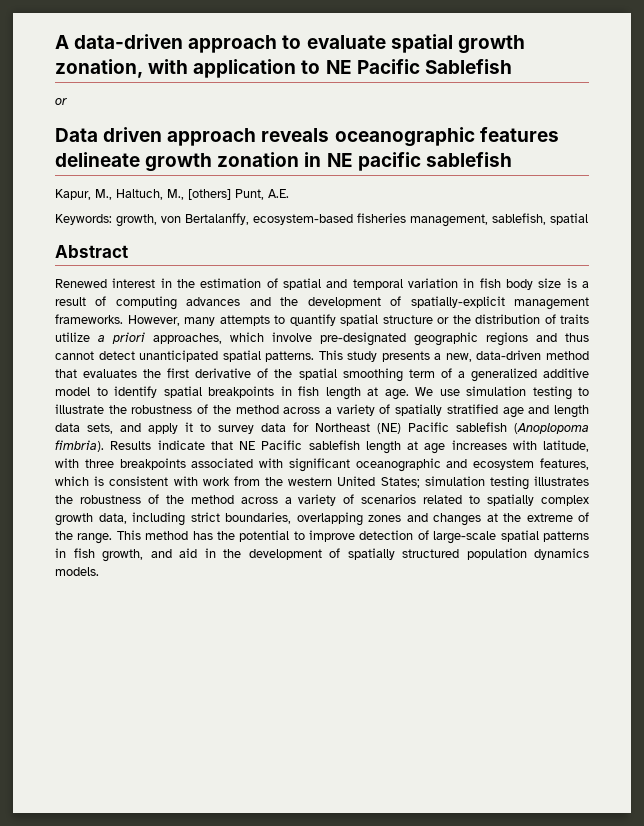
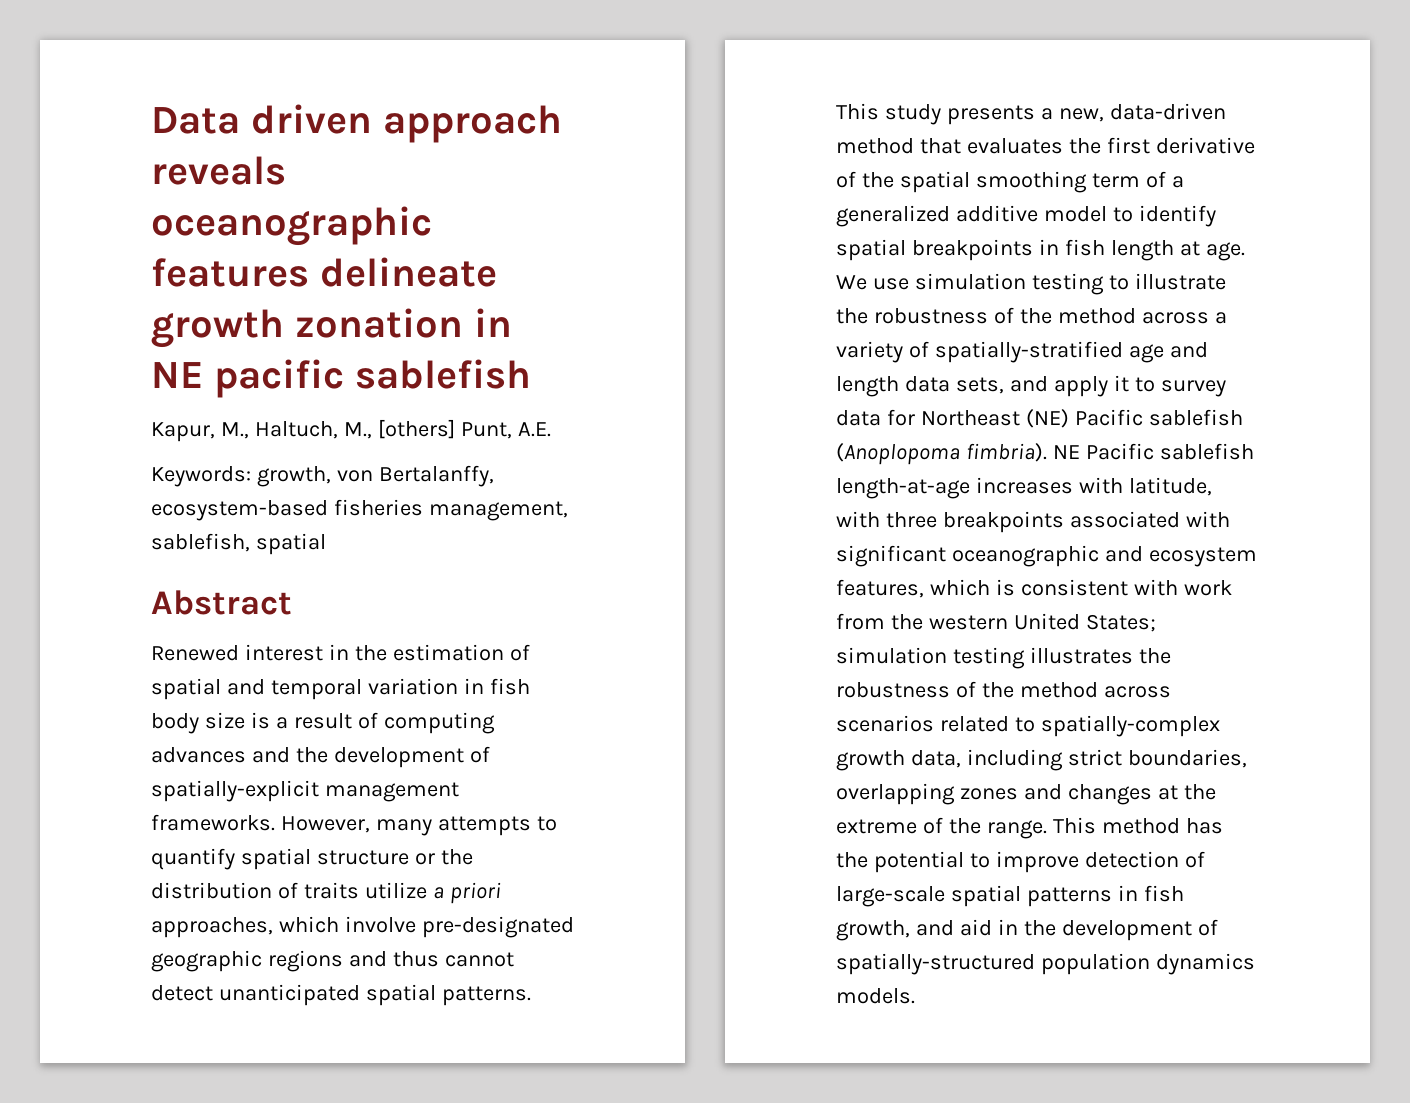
- A data-driven approach to evaluate spatial growth zonation, with application to NE Pacific Sablefish
- or
- We use simulation testing to illustrate the robustness of the method across a variety of spatially stratified age and length data sets, and apply it to survey data for Northeast (NE) Pacific sablefish (Anoplopoma fimbria).
+ We use simulation testing to illustrate the robustness of the method across a variety of spatially-stratified age and length data sets, and apply it to survey data for Northeast (NE) Pacific sablefish (Anoplopoma fimbria).
- Results indicate that NE Pacific sablefish length at age increases with latitude, with three breakpoints associated with significant oceanographic and ecosystem features, which is consistent with work from the western United States; simulation testing illustrates the robustness of the method across a variety of scenarios related to spatially complex growth data, including strict boundaries, overlapping zones and changes at the extreme of the range.
+ NE Pacific sablefish length-at-age increases with latitude, with three breakpoints associated with significant oceanographic and ecosystem features, which is consistent with work from the western United States; simulation testing illustrates the robustness of the method across scenarios related to spatially-complex growth data, including strict boundaries, overlapping zones and changes at the extreme of the range.
- This method has the potential to improve detection of large-scale spatial patterns in fish growth, and aid in the development of spatially structured population dynamics models.
+ This method has the potential to improve detection of large-scale spatial patterns in fish growth, and aid in the development of spatially-structured population dynamics models.

